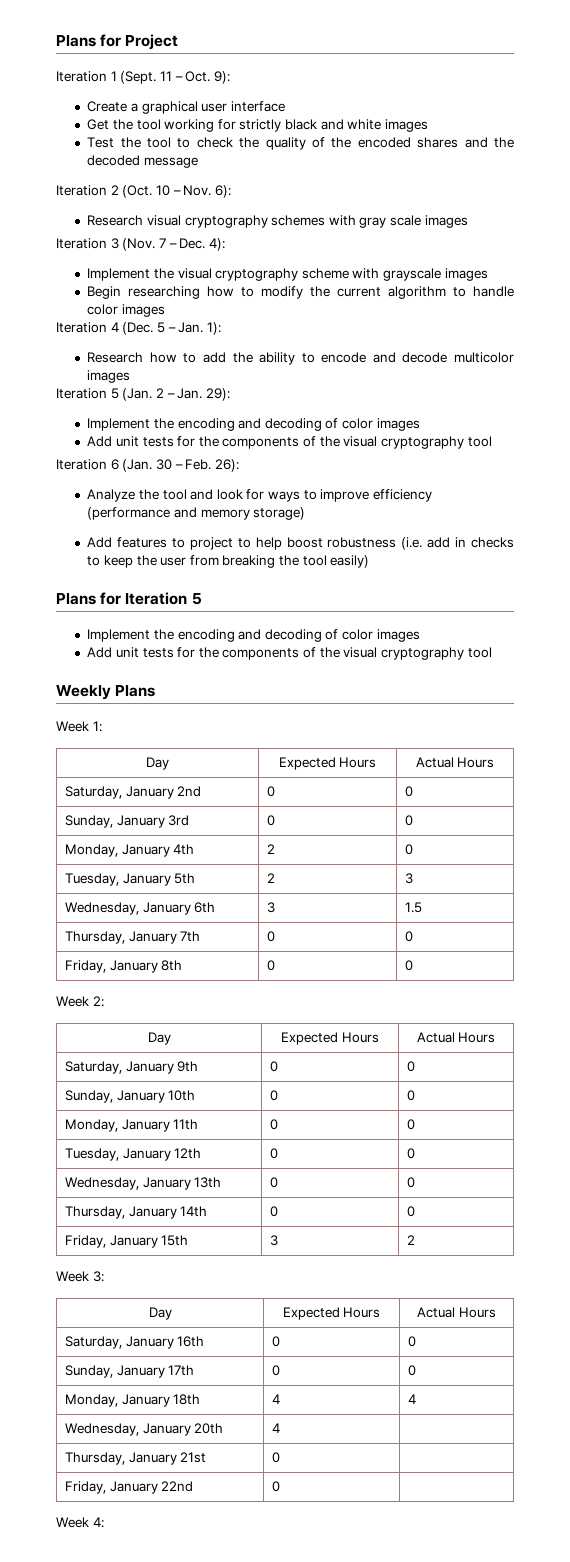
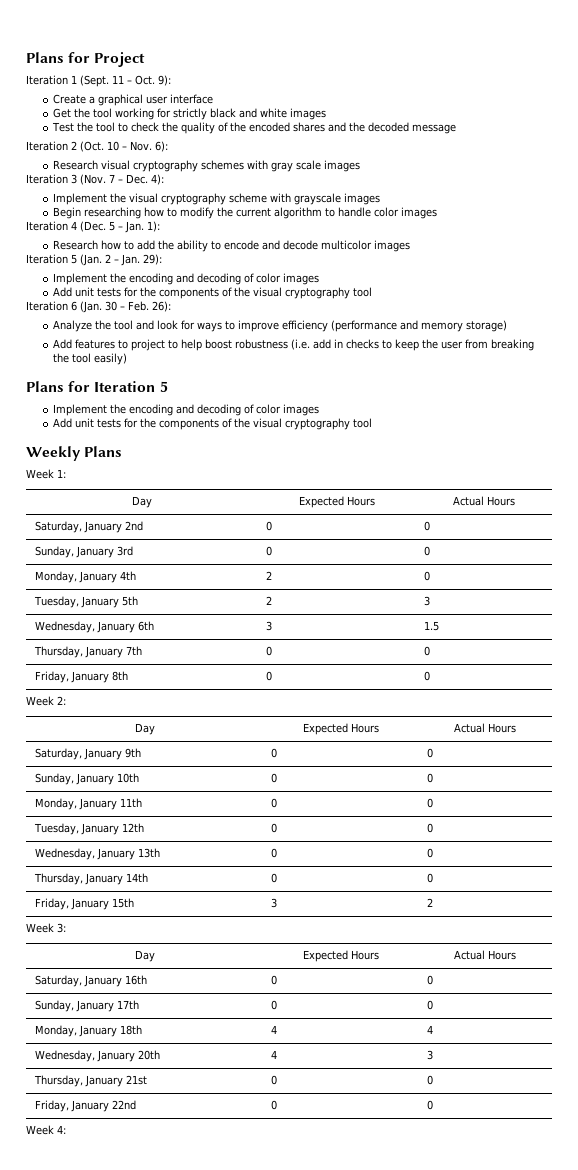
- Wednesday, January 20th | 4 |
+ Wednesday, January 20th | 4 | 3
- Thursday, January 21st | 0 |
+ Thursday, January 21st | 0 | 0
- Friday, January 22nd | 0 |
+ Friday, January 22nd | 0 | 0

